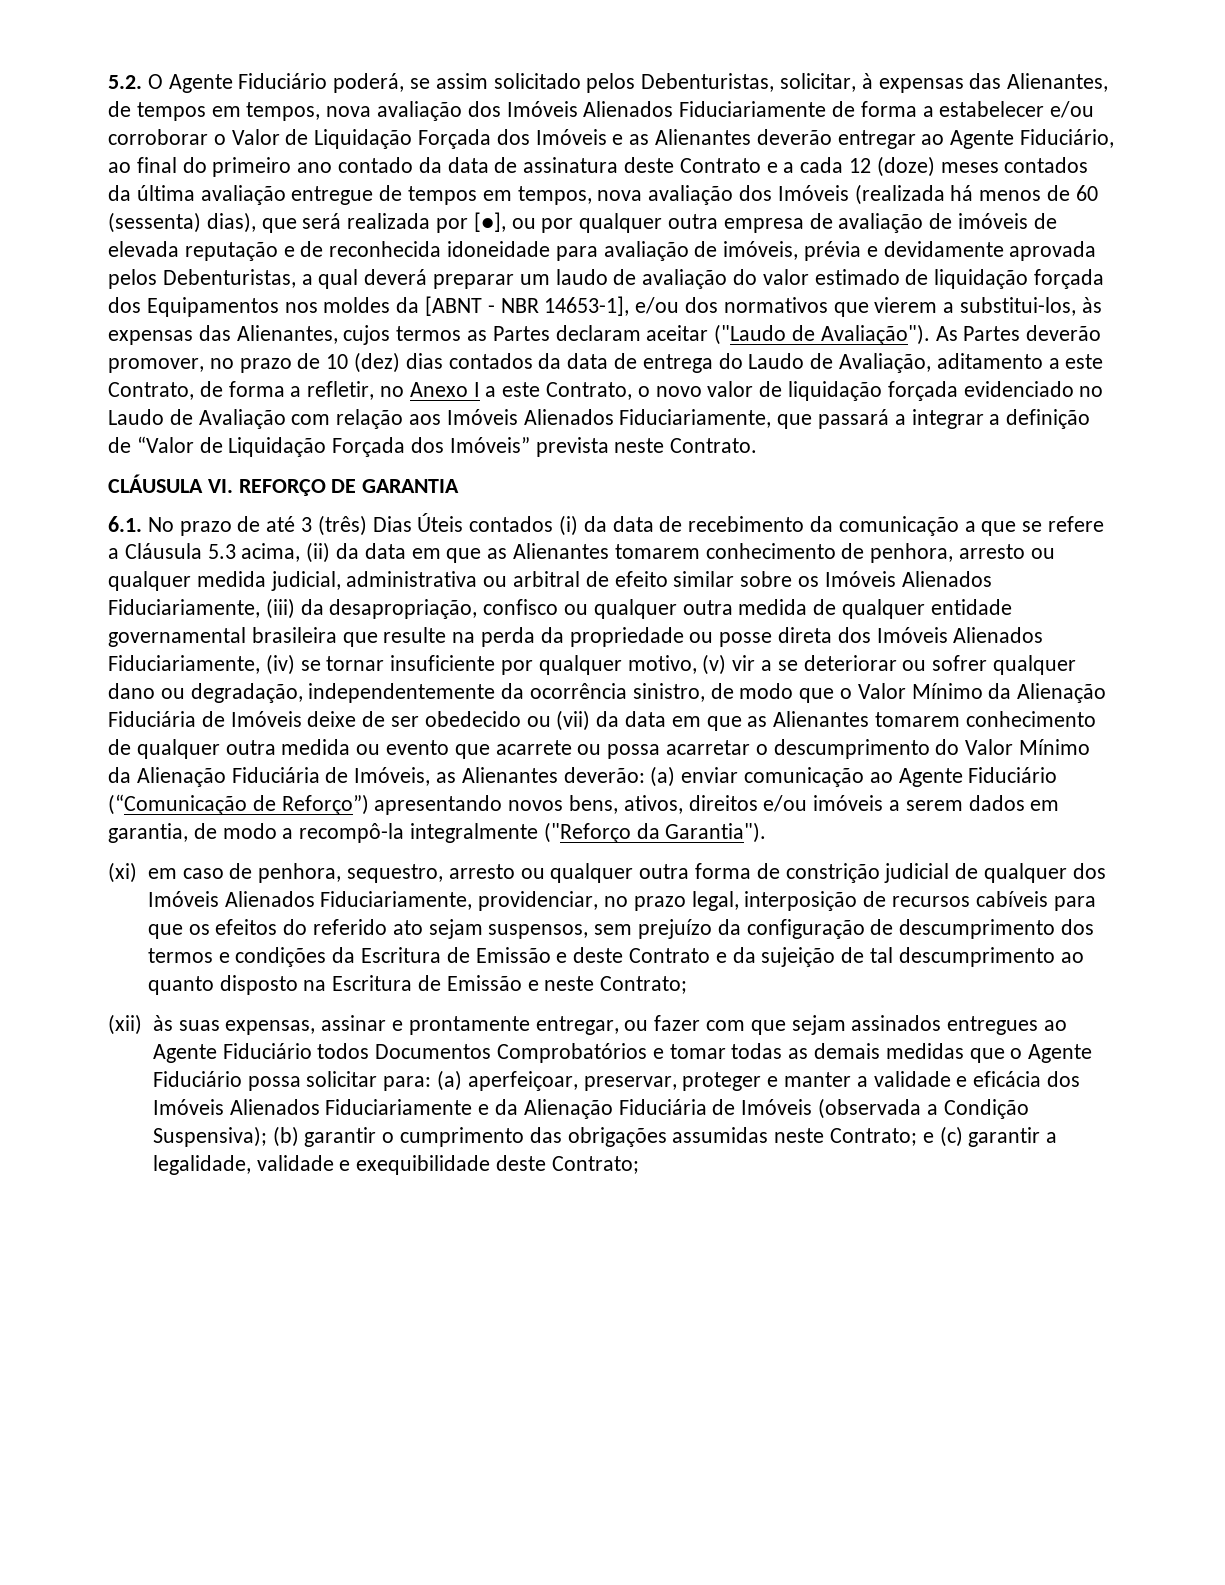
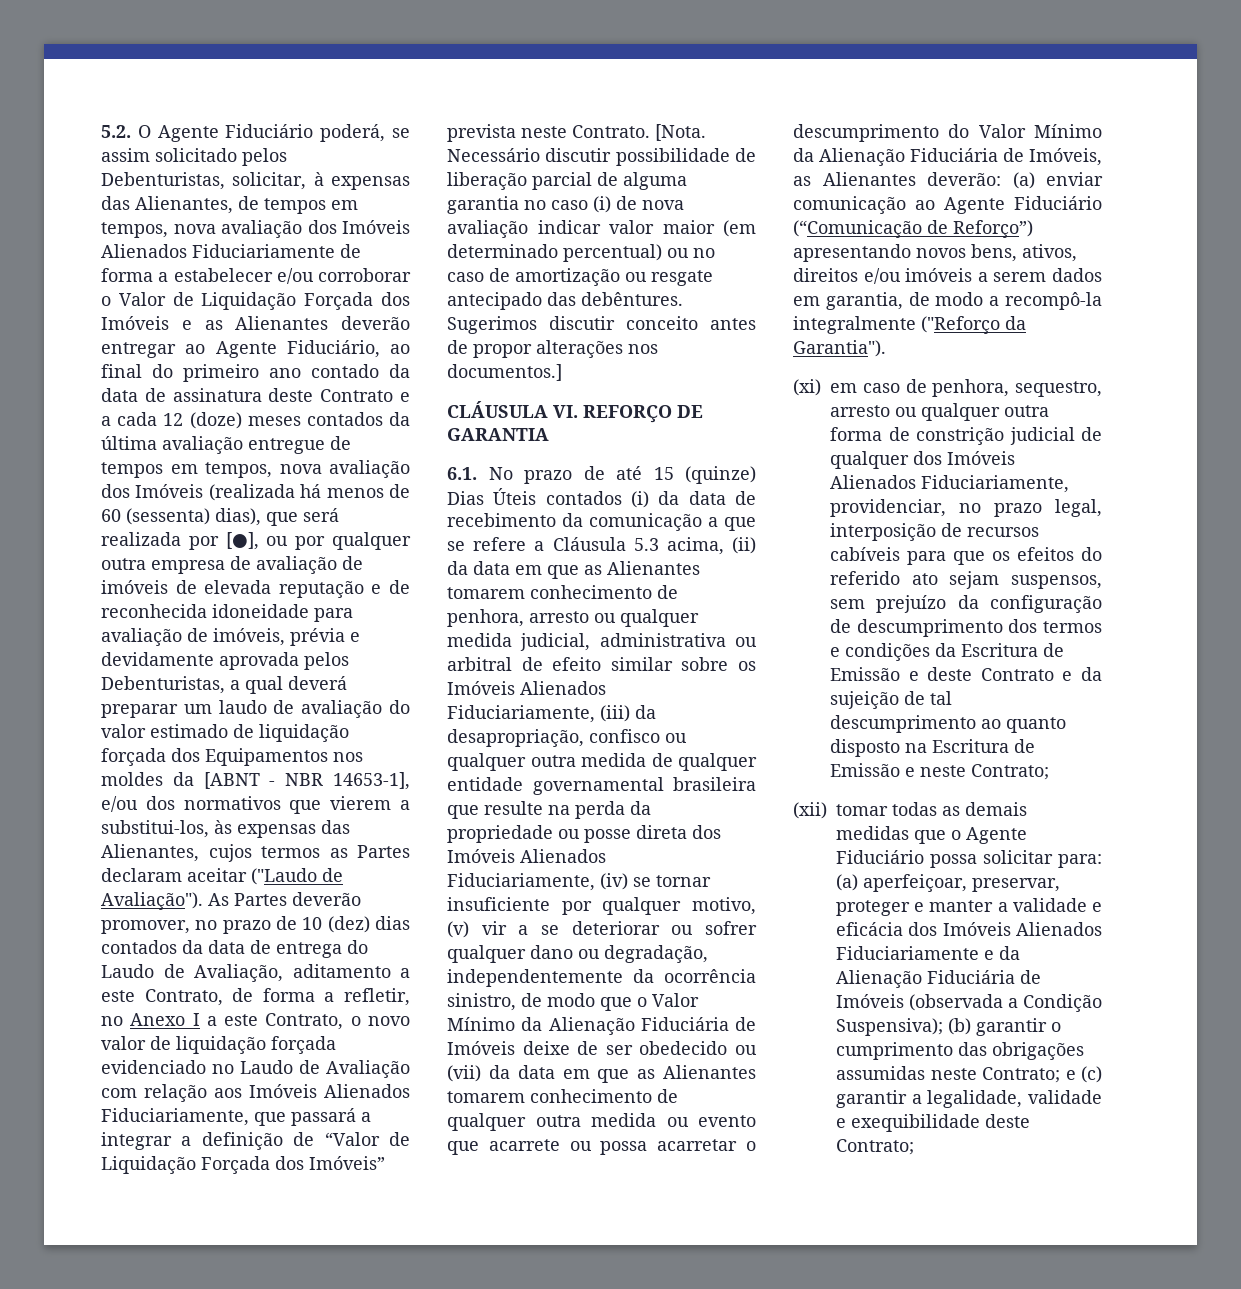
+ [Nota. Necessário discutir possibilidade de liberação parcial de alguma garantia no caso (i) de nova avaliação indicar valor maior (em determinado percentual) ou no caso de amortização ou resgate antecipado das debêntures. Sugerimos discutir conceito antes de propor alterações nos documentos.]
- 6.1. No prazo de até 3 (três) Dias Úteis contados (i) da data de recebimento da comunicação a que se refere a Cláusula 5.3 acima, (ii) da data em que as Alienantes tomarem conhecimento de penhora, arresto ou qualquer medida judicial, administrativa ou arbitral de efeito similar sobre os Imóveis Alienados Fiduciariamente, (iii) da desapropriação, confisco ou qualquer outra medida de qualquer entidade governamental brasileira que resulte na perda da propriedade ou posse direta dos Imóveis Alienados Fiduciariamente, (iv) se tornar insuficiente por qualquer motivo, (v) vir a se deteriorar ou sofrer qualquer dano ou degradação, independentemente da ocorrência sinistro, de modo que o Valor Mínimo da Alienação Fiduciária de Imóveis deixe de ser obedecido ou (vii) da data em que as Alienantes tomarem conhecimento de qualquer outra medida ou evento que acarrete ou possa acarretar o descumprimento do Valor Mínimo da Alienação Fiduciária de Imóveis, as Alienantes deverão:
+ 6.1. No prazo de até 15 (quinze) Dias Úteis contados (i) da data de recebimento da comunicação a que se refere a Cláusula 5.3 acima, (ii) da data em que as Alienantes tomarem conhecimento de penhora, arresto ou qualquer medida judicial, administrativa ou arbitral de efeito similar sobre os Imóveis Alienados Fiduciariamente, (iii) da desapropriação, confisco ou qualquer outra medida de qualquer entidade governamental brasileira que resulte na perda da propriedade ou posse direta dos Imóveis Alienados Fiduciariamente, (iv) se tornar insuficiente por qualquer motivo, (v) vir a se deteriorar ou sofrer qualquer dano ou degradação, independentemente da ocorrência sinistro, de modo que o Valor Mínimo da Alienação Fiduciária de Imóveis deixe de ser obedecido ou (vii) da data em que as Alienantes tomarem conhecimento de qualquer outra medida ou evento que acarrete ou possa acarretar o descumprimento do Valor Mínimo da Alienação Fiduciária de Imóveis, as Alienantes deverão:
- (xii) às suas expensas, assinar e prontamente entregar, ou fazer com que sejam assinados entregues ao Agente Fiduciário todos Documentos Comprobatórios e tomar todas as demais medidas que o Agente Fiduciário possa solicitar para: (a) aperfeiçoar, preservar, proteger e manter a validade e eficácia dos Imóveis Alienados Fiduciariamente e da Alienação Fiduciária de Imóveis (observada a Condição Suspensiva); (b) garantir o cumprimento das obrigações assumidas neste Contrato; e (c) garantir a legalidade, validade e exequibilidade deste Contrato;
+ (xii) tomar todas as demais medidas que o Agente Fiduciário possa solicitar para: (a) aperfeiçoar, preservar, proteger e manter a validade e eficácia dos Imóveis Alienados Fiduciariamente e da Alienação Fiduciária de Imóveis (observada a Condição Suspensiva); (b) garantir o cumprimento das obrigações assumidas neste Contrato; e (c) garantir a legalidade, validade e exequibilidade deste Contrato;

